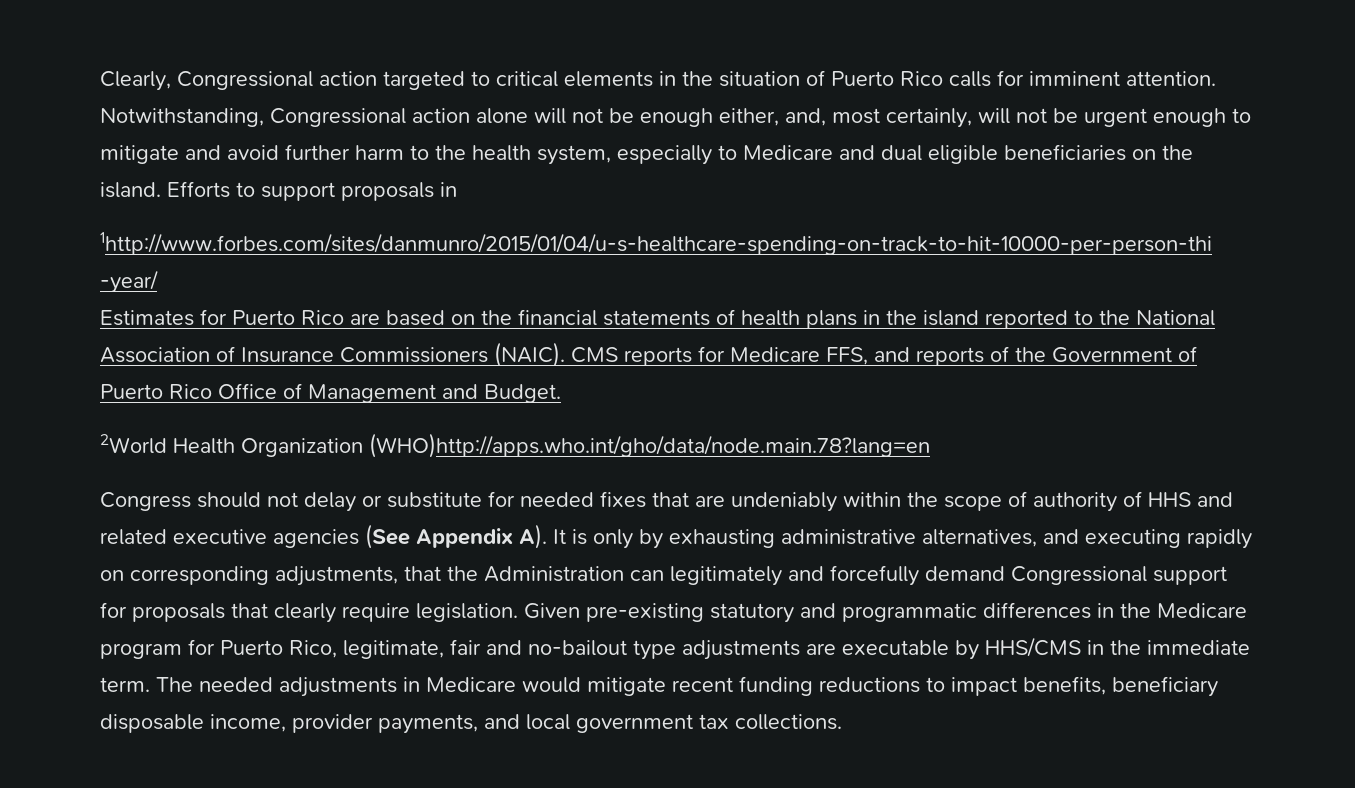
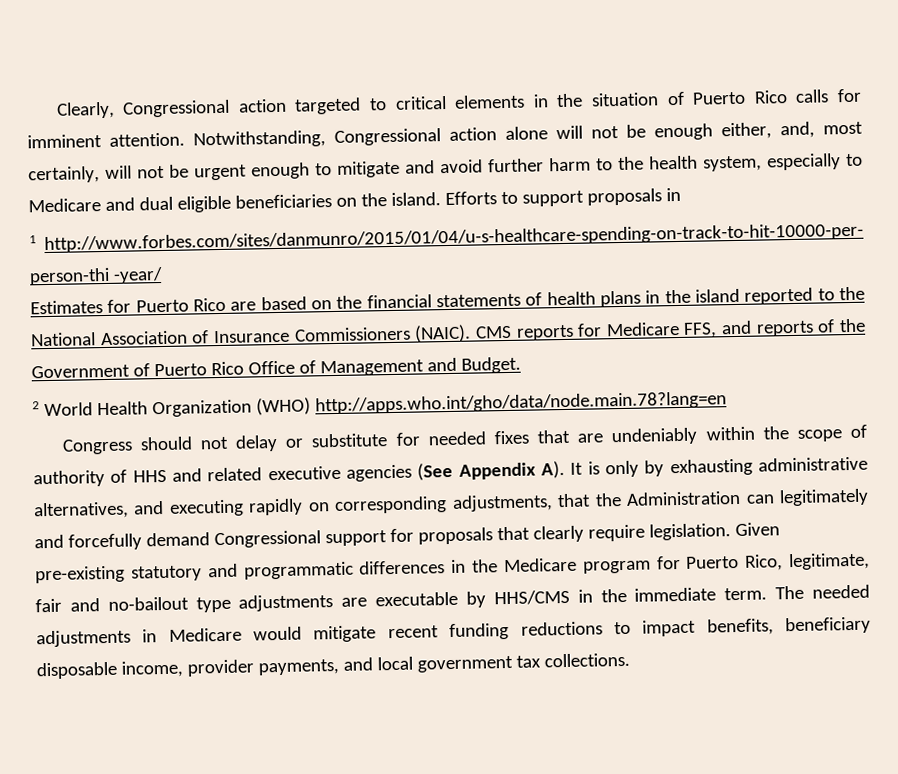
- 1http://www.forbes.com/sites/danmunro/2015/01/04/u-s-healthcare-spending-on-track-to-hit-10000-per-person-thi -year/
+ 1 http://www.forbes.com/sites/danmunro/2015/01/04/u-s-healthcare-spending-on-track-to-hit-10000-per- person-thi -year/
- 2World Health Organization (WHO)http://apps.who.int/gho/data/node.main.78?lang=en
+ 2 World Health Organization (WHO) http://apps.who.int/gho/data/node.main.78?lang=en

